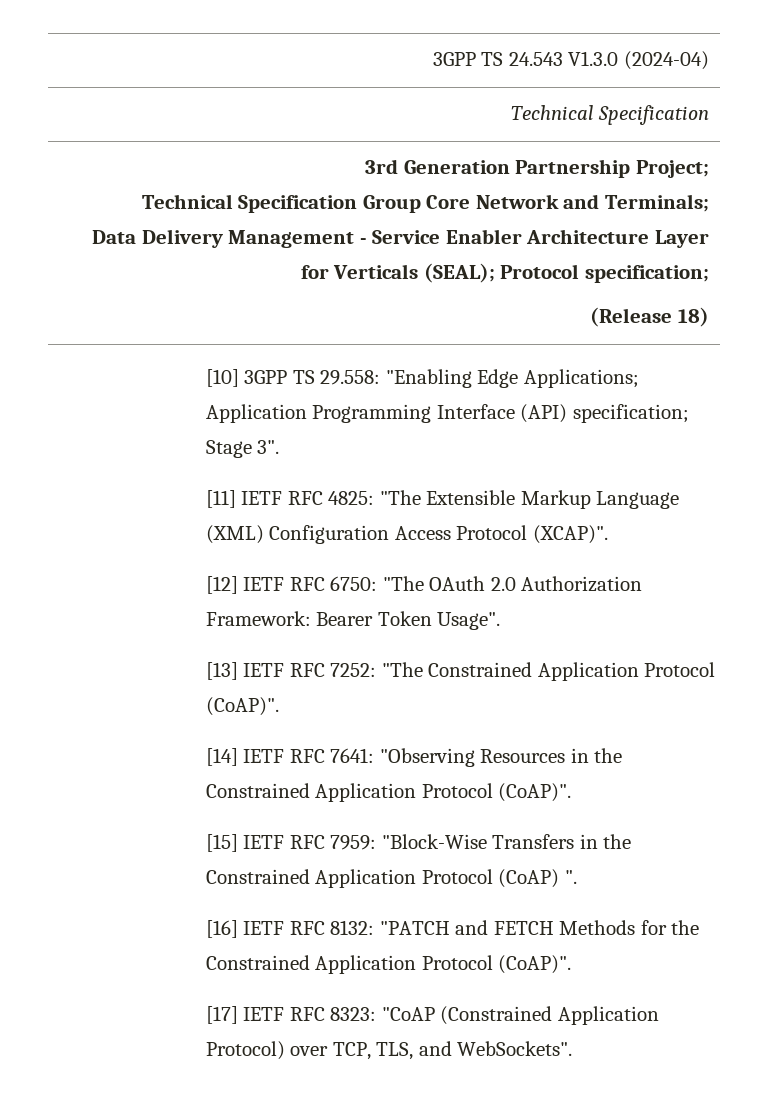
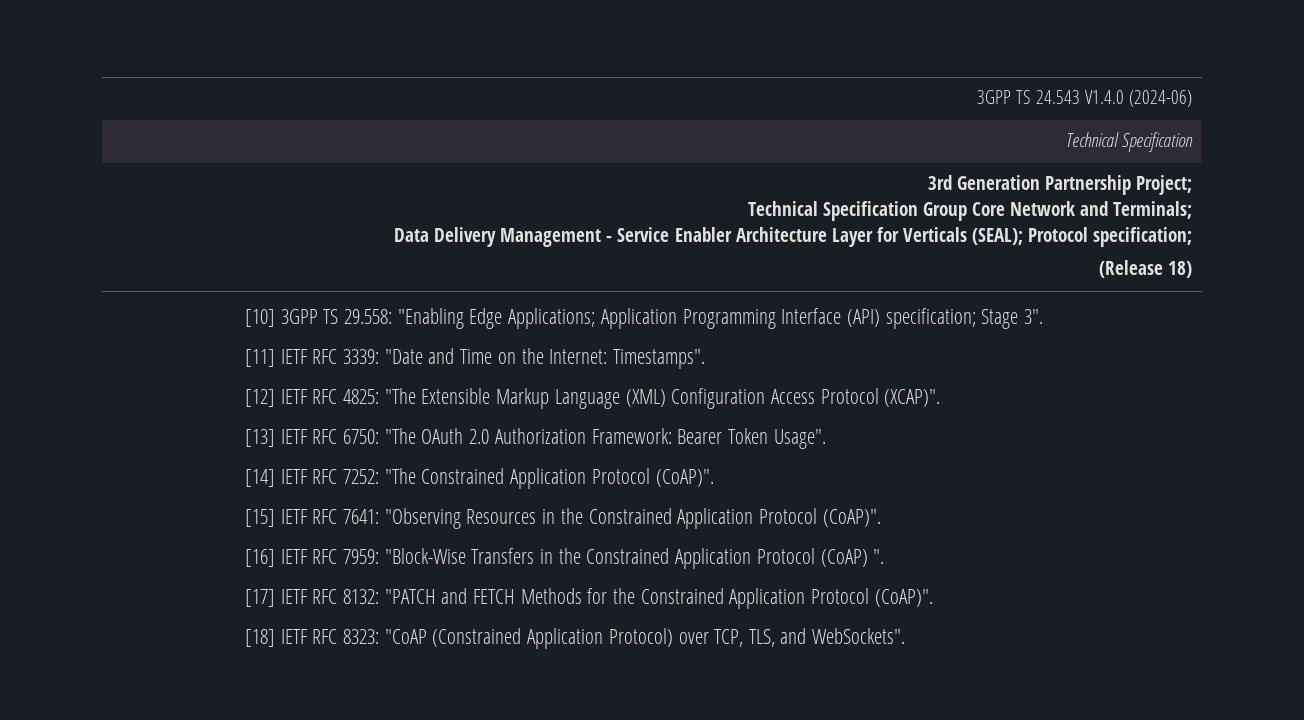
- 3GPP TS 24.543 V1.3.0 (2024-04)
+ 3GPP TS 24.543 V1.4.0 (2024-06)
- [11] IETF RFC 4825: "The Extensible Markup Language (XML) Configuration Access Protocol (XCAP)".
+ [11] IETF RFC 3339: "Date and Time on the Internet: Timestamps".
+ [12] IETF RFC 4825: "The Extensible Markup Language (XML) Configuration Access Protocol (XCAP)".
- [12] IETF RFC 6750: "The OAuth 2.0 Authorization Framework: Bearer Token Usage".
+ [13] IETF RFC 6750: "The OAuth 2.0 Authorization Framework: Bearer Token Usage".
- [13] IETF RFC 7252: "The Constrained Application Protocol (CoAP)".
+ [14] IETF RFC 7252: "The Constrained Application Protocol (CoAP)".
- [14] IETF RFC 7641: "Observing Resources in the Constrained Application Protocol (CoAP)".
+ [15] IETF RFC 7641: "Observing Resources in the Constrained Application Protocol (CoAP)".
- [15] IETF RFC 7959: "Block-Wise Transfers in the Constrained Application Protocol (CoAP) ".
+ [16] IETF RFC 7959: "Block-Wise Transfers in the Constrained Application Protocol (CoAP) ".
- [16] IETF RFC 8132: "PATCH and FETCH Methods for the Constrained Application Protocol (CoAP)".
+ [17] IETF RFC 8132: "PATCH and FETCH Methods for the Constrained Application Protocol (CoAP)".
- [17] IETF RFC 8323: "CoAP (Constrained Application Protocol) over TCP, TLS, and WebSockets".
+ [18] IETF RFC 8323: "CoAP (Constrained Application Protocol) over TCP, TLS, and WebSockets".

